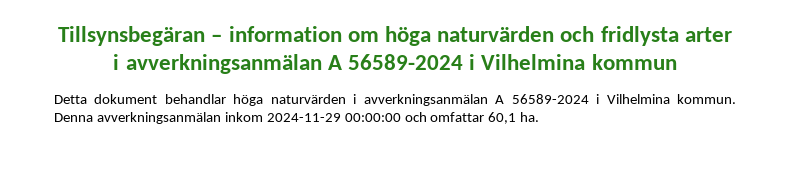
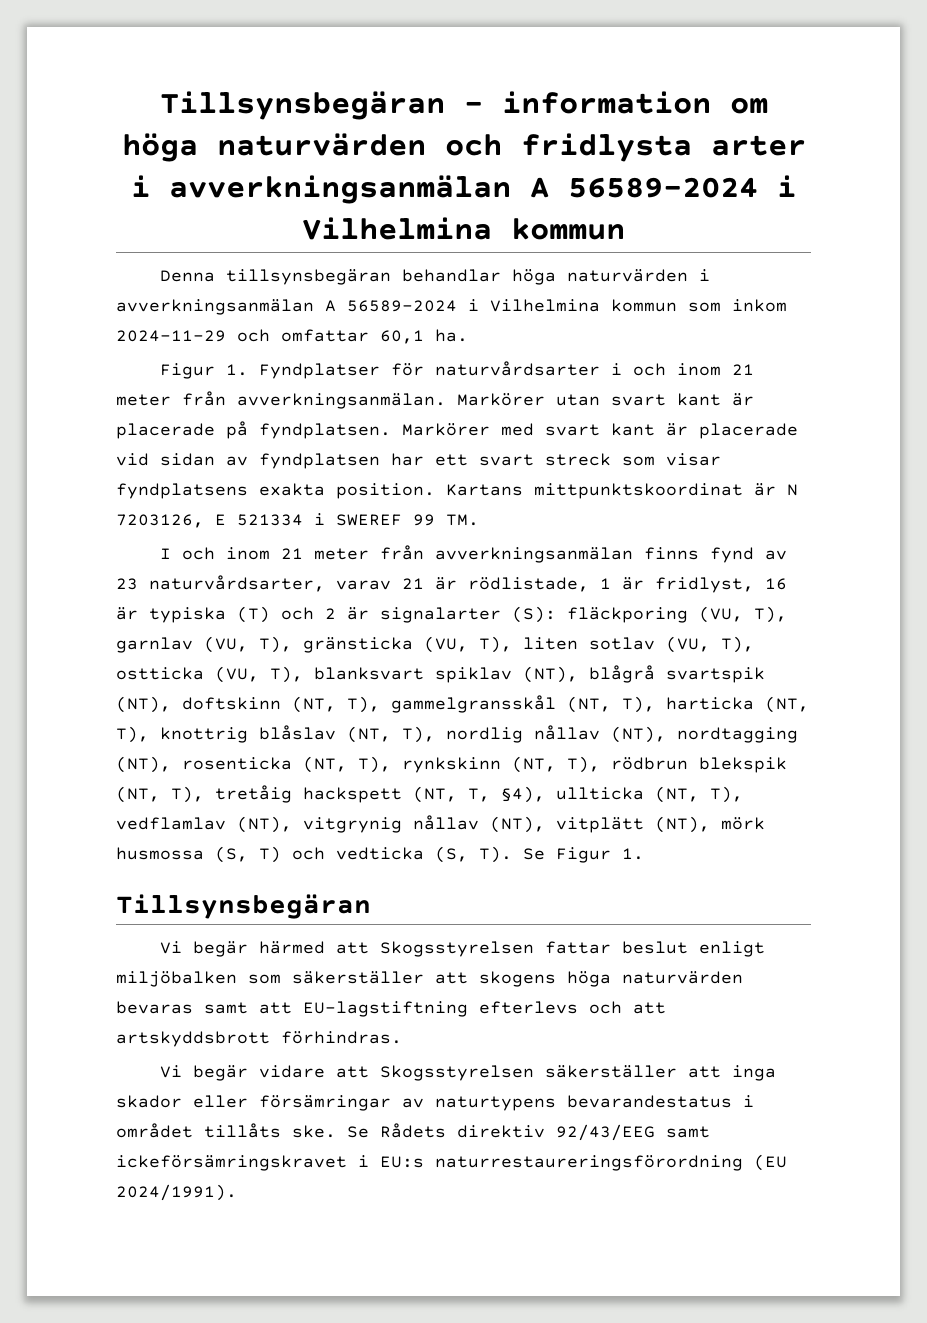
- Detta dokument behandlar höga naturvärden i avverkningsanmälan A 56589-2024 i Vilhelmina kommun. Denna avverkningsanmälan inkom 2024-11-29 00:00:00 och omfattar 60,1 ha.
+ Denna tillsynsbegäran behandlar höga naturvärden i avverkningsanmälan A 56589-2024 i Vilhelmina kommun som inkom 2024-11-29 och omfattar 60,1 ha.
+ Figur 1. Fyndplatser för naturvårdsarter i och inom 21 meter från avverkningsanmälan. Markörer utan svart kant är placerade på fyndplatsen. Markörer med svart kant är placerade vid sidan av fyndplatsen har ett svart streck som visar fyndplatsens exakta position. Kartans mittpunktskoordinat är N 7203126, E 521334 i SWEREF 99 TM.
+ I och inom 21 meter från avverkningsanmälan finns fynd av 23 naturvårdsarter, varav 21 är rödlistade, 1 är fridlyst, 16 är typiska (T) och 2 är signalarter (S): fläckporing (VU, T), garnlav (VU, T), gränsticka (VU, T), liten sotlav (VU, T), ostticka (VU, T), blanksvart spiklav (NT), blågrå svartspik (NT), doftskinn (NT, T), gammelgransskål (NT, T), harticka (NT, T), knottrig blåslav (NT, T), nordlig nållav (NT), nordtagging (NT), rosenticka (NT, T), rynkskinn (NT, T), rödbrun blekspik (NT, T), tretåig hackspett (NT, T, §4), ullticka (NT, T), vedflamlav (NT), vitgrynig nållav (NT), vitplätt (NT), mörk husmossa (S, T) och vedticka (S, T). Se Figur 1.
+ Tillsynsbegäran
+ Vi begär härmed att Skogsstyrelsen fattar beslut enligt miljöbalken som säkerställer att skogens höga naturvärden bevaras samt att EU-lagstiftning efterlevs och att artskyddsbrott förhindras.
+ Vi begär vidare att Skogsstyrelsen säkerställer att inga skador eller försämringar av naturtypens bevarandestatus i området tillåts ske. Se Rådets direktiv 92/43/EEG samt ickeförsämringskravet i EU:s naturrestaureringsförordning (EU 2024/1991).

